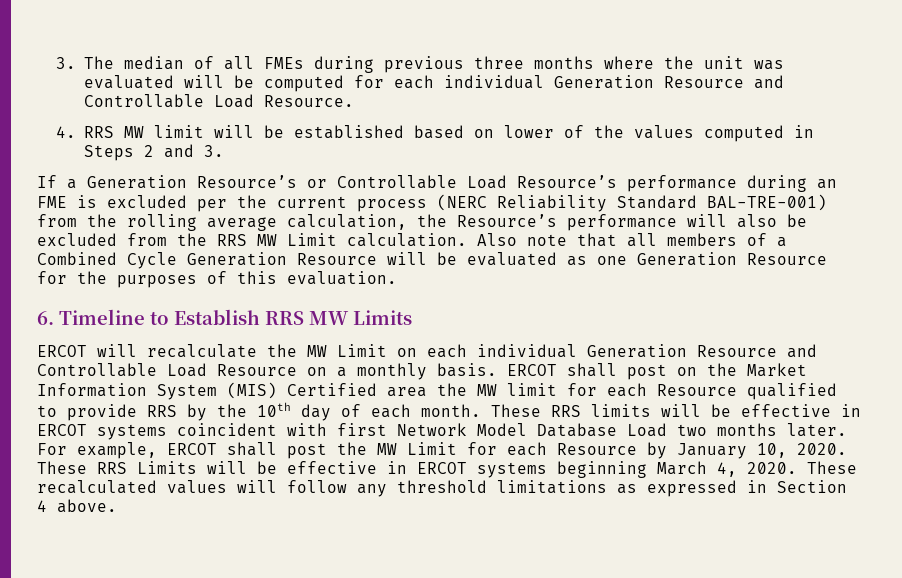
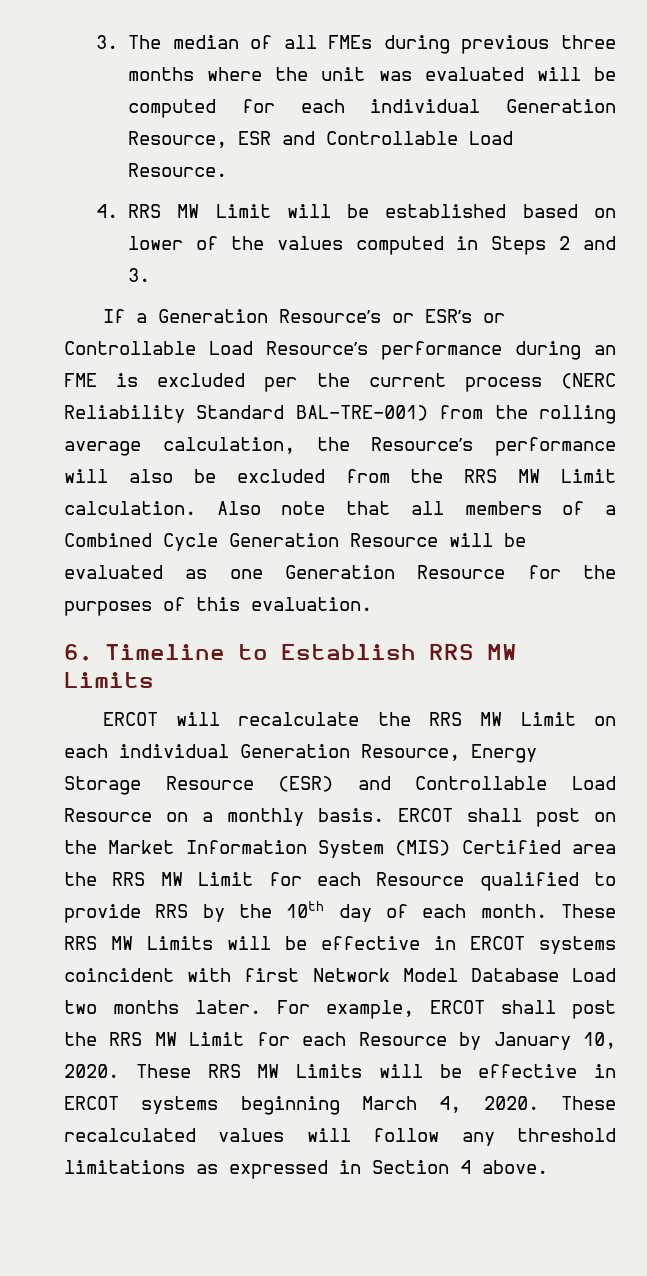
- 3. The median of all FMEs during previous three months where the unit was evaluated will be computed for each individual Generation Resource and Controllable Load Resource.
+ 3. The median of all FMEs during previous three months where the unit was evaluated will be computed for each individual Generation Resource, ESR and Controllable Load Resource.
- 4. RRS MW limit will be established based on lower of the values computed in Steps 2 and 3.
+ 4. RRS MW Limit will be established based on lower of the values computed in Steps 2 and 3.
- If a Generation Resource’s or Controllable Load Resource’s performance during an FME is excluded per the current process (NERC Reliability Standard BAL-TRE-001) from the rolling average calculation, the Resource’s performance will also be excluded from the RRS MW Limit calculation.
+ If a Generation Resource’s or ESR’s or Controllable Load Resource’s performance during an FME is excluded per the current process (NERC Reliability Standard BAL-TRE-001) from the rolling average calculation, the Resource’s performance will also be excluded from the RRS MW Limit calculation.
- ERCOT will recalculate the MW Limit on each individual Generation Resource and Controllable Load Resource on a monthly basis.
+ ERCOT will recalculate the RRS MW Limit on each individual Generation Resource, Energy Storage Resource (ESR) and Controllable Load Resource on a monthly basis.
- ERCOT shall post on the Market Information System (MIS) Certified area the MW limit for each Resource qualified to provide RRS by the 10th day of each month.
+ ERCOT shall post on the Market Information System (MIS) Certified area the RRS MW Limit for each Resource qualified to provide RRS by the 10th day of each month.
- These RRS limits will be effective in ERCOT systems coincident with first Network Model Database Load two months later.
+ These RRS MW Limits will be effective in ERCOT systems coincident with first Network Model Database Load two months later.
- For example, ERCOT shall post the MW Limit for each Resource by January 10, 2020.
+ For example, ERCOT shall post the RRS MW Limit for each Resource by January 10, 2020.
- These RRS Limits will be effective in ERCOT systems beginning March 4, 2020.
+ These RRS MW Limits will be effective in ERCOT systems beginning March 4, 2020.

